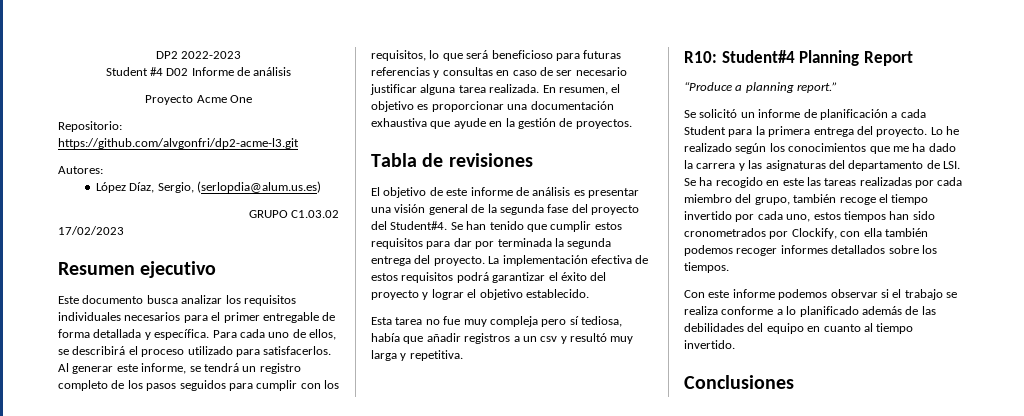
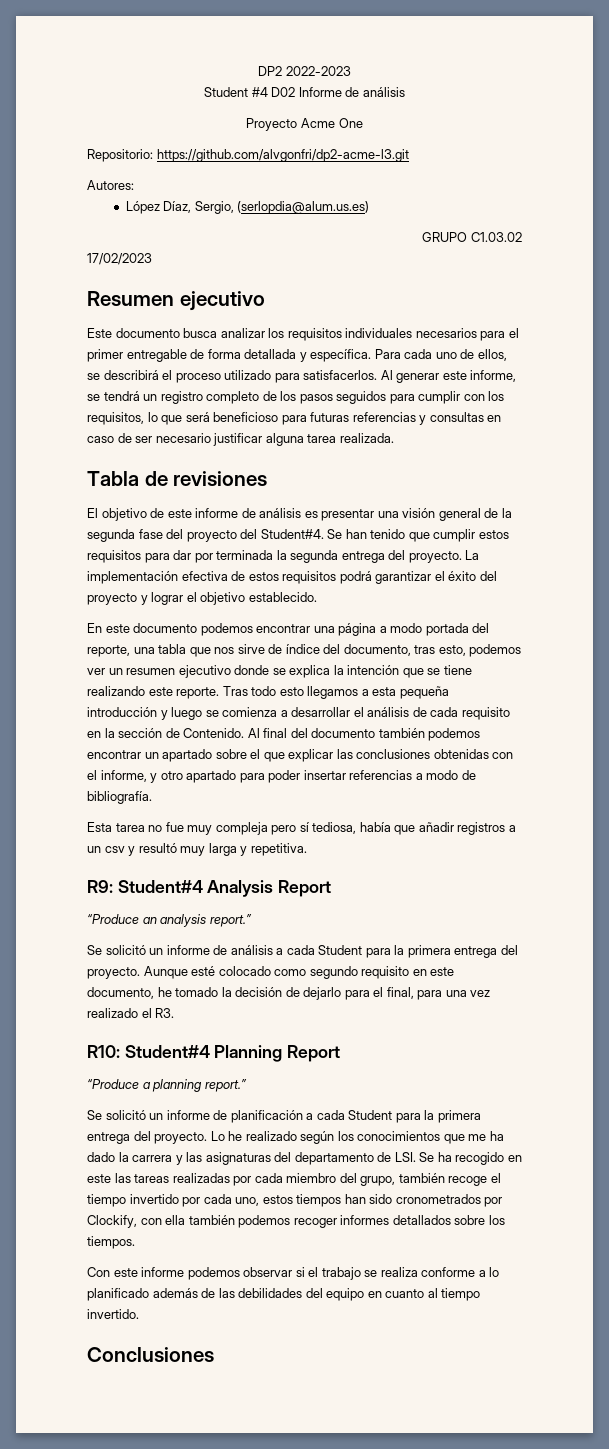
- En resumen, el objetivo es proporcionar una documentación exhaustiva que ayude en la gestión de proyectos.
+ En este documento podemos encontrar una página a modo portada del reporte, una tabla que nos sirve de índice del documento, tras esto, podemos ver un resumen ejecutivo donde se explica la intención que se tiene realizando este reporte. Tras todo esto llegamos a esta pequeña introducción y luego se comienza a desarrollar el análisis de cada requisito en la sección de Contenido. Al final del documento también podemos encontrar un apartado sobre el que explicar las conclusiones obtenidas con el informe, y otro apartado para poder insertar referencias a modo de bibliografía.
+ R9: Student#4 Analysis Report
+ “Produce an analysis report.”
+ Se solicitó un informe de análisis a cada Student para la primera entrega del proyecto. Aunque esté colocado como segundo requisito en este documento, he tomado la decisión de dejarlo para el final, para una vez realizado el R3.

